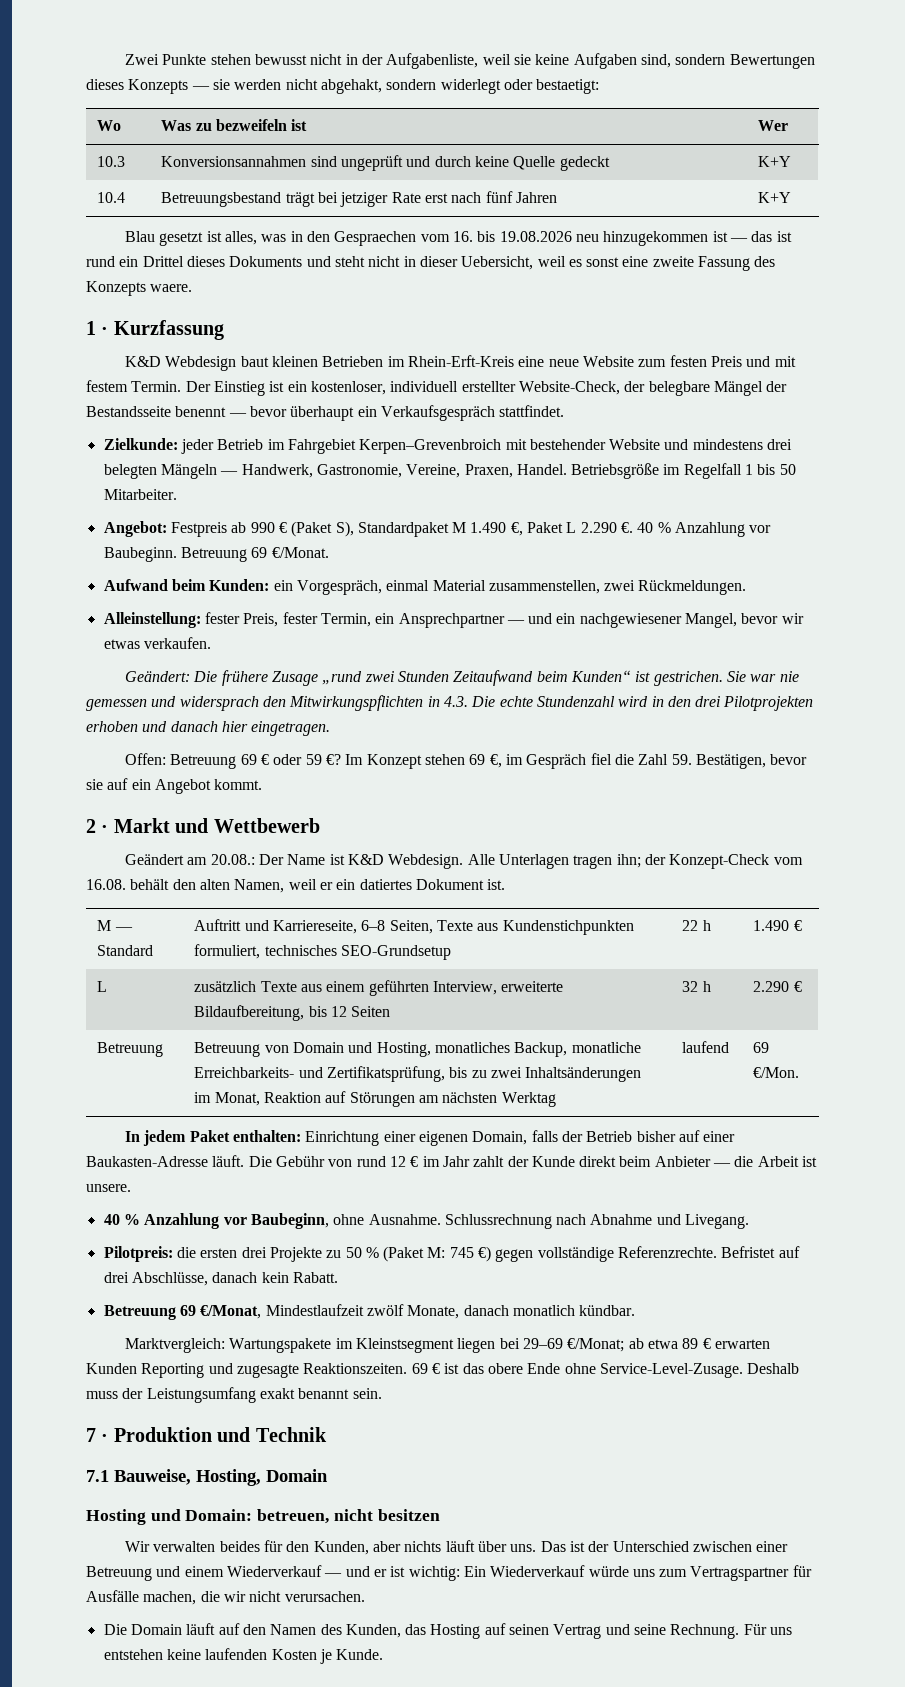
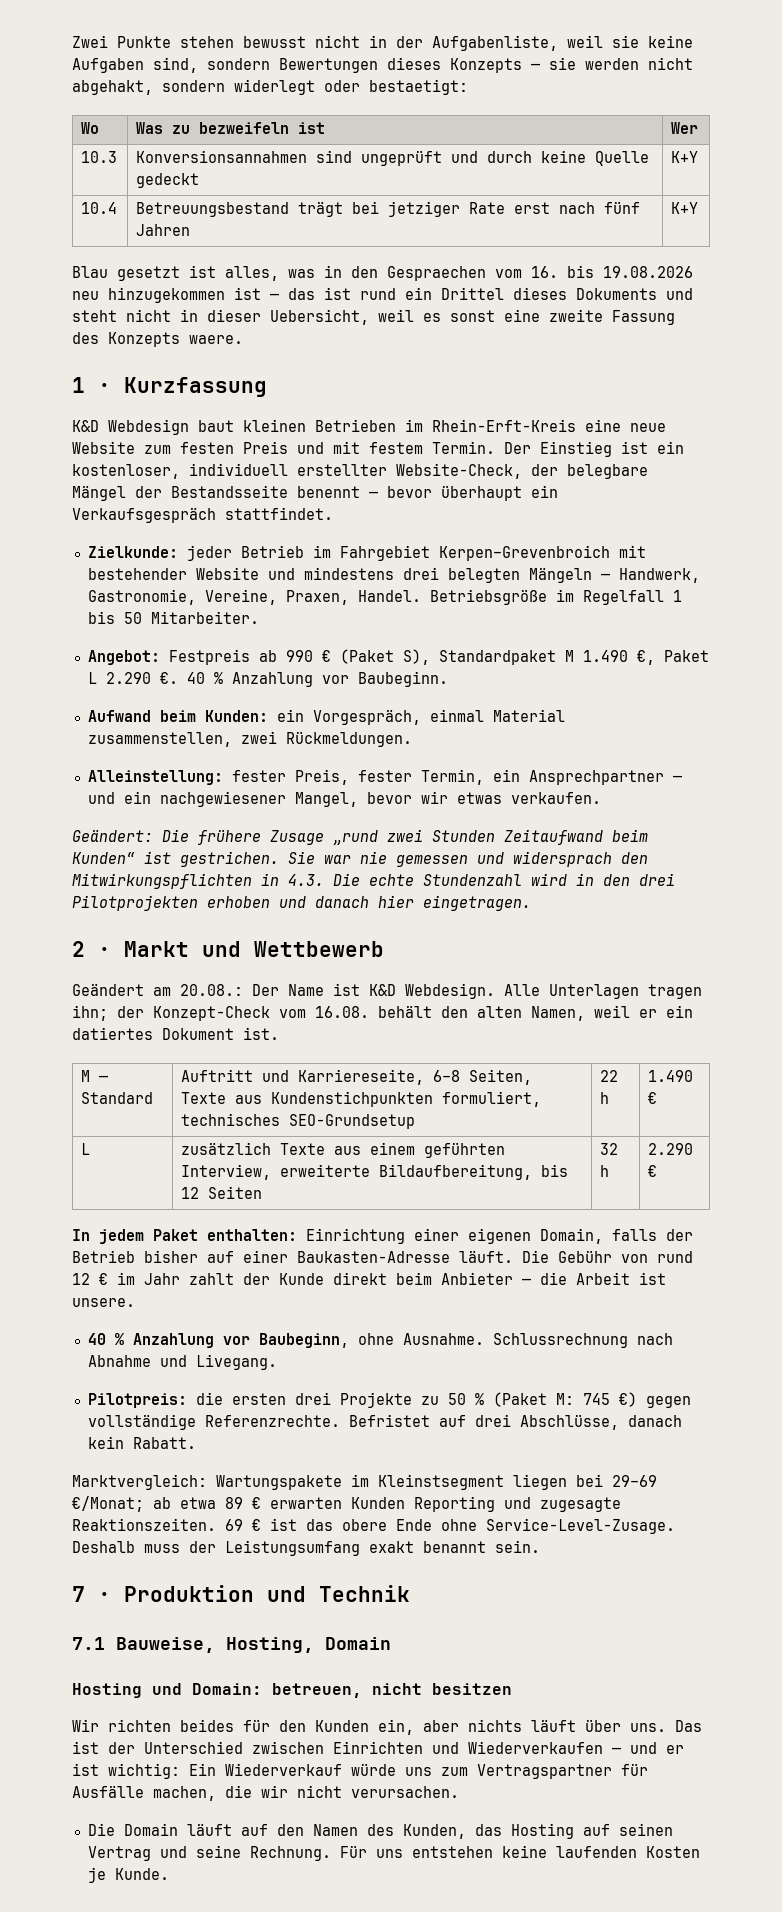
- Betreuung 69 €/Monat.
- Offen: Betreuung 69 € oder 59 €? Im Konzept stehen 69 €, im Gespräch fiel die Zahl 59. Bestätigen, bevor sie auf ein Angebot kommt.
- Betreuung | Betreuung von Domain und Hosting, monatliches Backup, monatliche Erreichbarkeits- und Zertifikatsprüfung, bis zu zwei Inhaltsänderungen im Monat, Reaktion auf Störungen am nächsten Werktag | laufend | 69 €/Mon.
- Betreuung 69 €/Monat, Mindestlaufzeit zwölf Monate, danach monatlich kündbar.
- Wir verwalten beides für den Kunden, aber nichts läuft über uns.
+ Wir richten beides für den Kunden ein, aber nichts läuft über uns.
- Das ist der Unterschied zwischen einer Betreuung und einem Wiederverkauf — und er ist wichtig: Ein Wiederverkauf würde uns zum Vertragspartner für Ausfälle machen, die wir nicht verursachen.
+ Das ist der Unterschied zwischen Einrichten und Wiederverkaufen — und er ist wichtig: Ein Wiederverkauf würde uns zum Vertragspartner für Ausfälle machen, die wir nicht verursachen.

